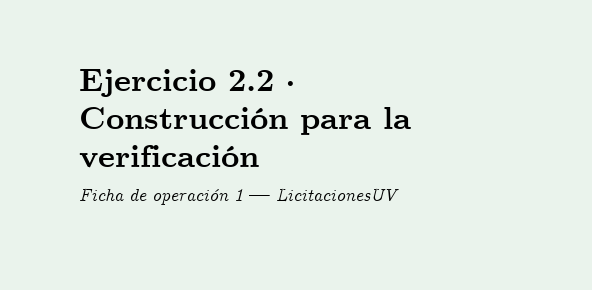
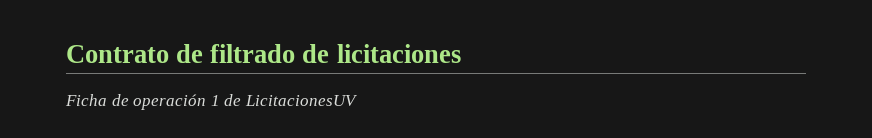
- Ejercicio 2.2 · Construcción para la verificación
+ Contrato de filtrado de licitaciones
- Ficha de operación 1 — LicitacionesUV
+ Ficha de operación 1 de LicitacionesUV

